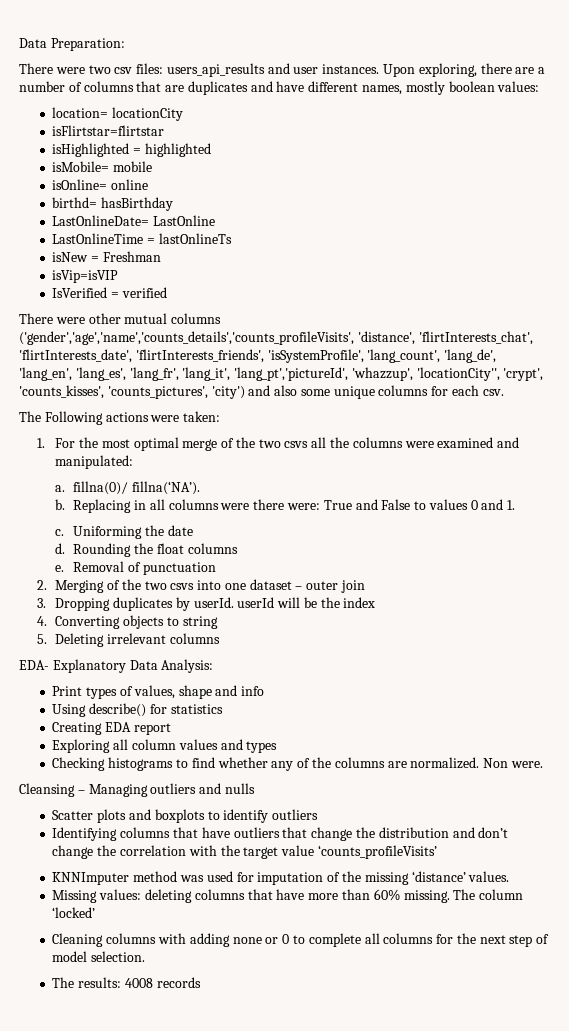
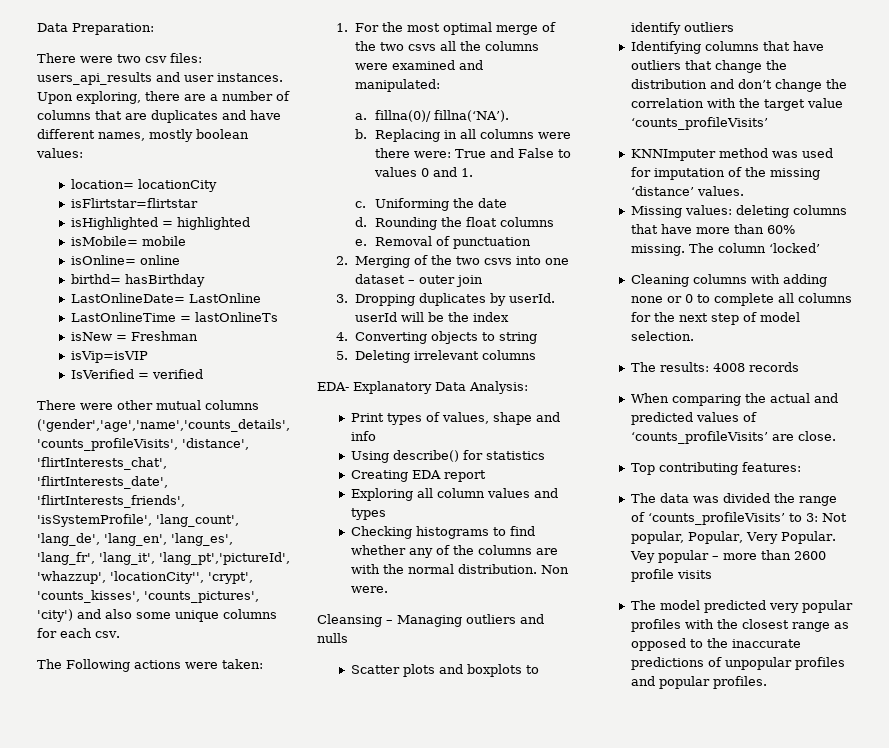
- Checking histograms to find whether any of the columns are normalized.
+ Checking histograms to find whether any of the columns are with the normal distribution.
+ When comparing the actual and predicted values of ‘counts_profileVisits’ are close.
+ Top contributing features:
+ The data was divided the range of ‘counts_profileVisits’ to 3: Not popular, Popular, Very Popular. Vey popular – more than 2600 profile visits
+ The model predicted very popular profiles with the closest range as opposed to the inaccurate predictions of unpopular profiles and popular profiles.

